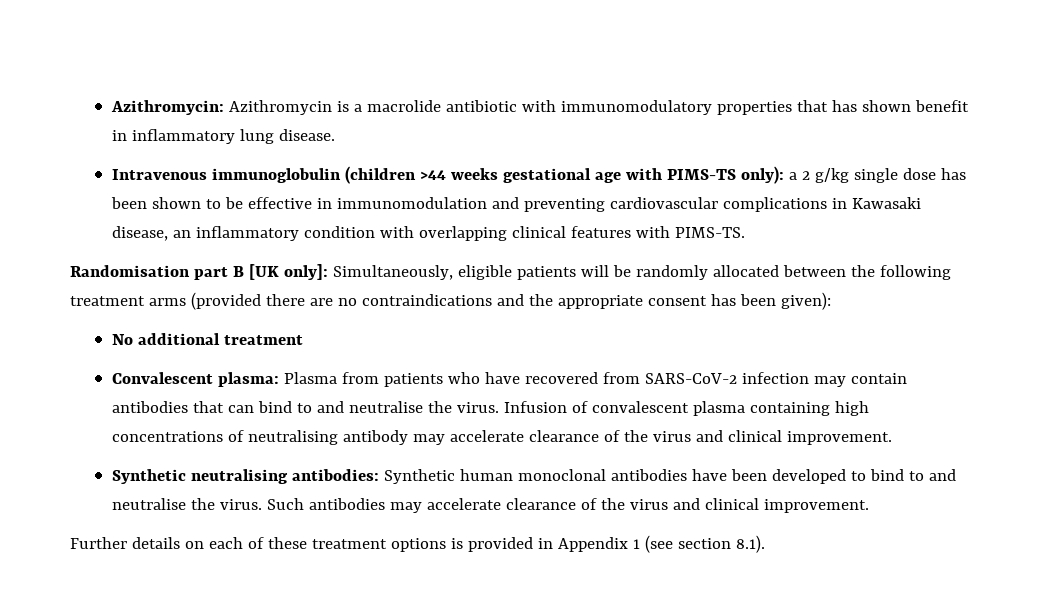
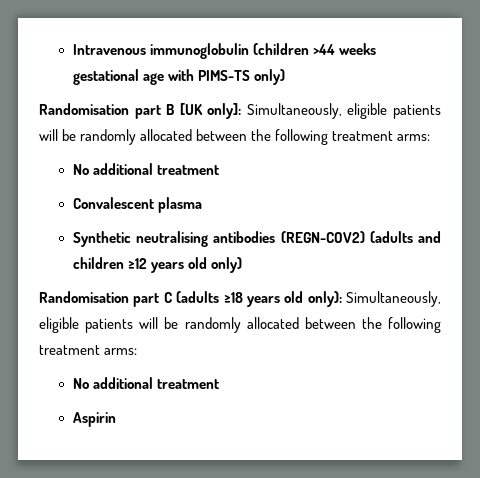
- Azithromycin: Azithromycin is a macrolide antibiotic with immunomodulatory properties that has shown benefit in inflammatory lung disease.
- Intravenous immunoglobulin (children >44 weeks gestational age with PIMS-TS only): a 2 g/kg single dose has been shown to be effective in immunomodulation and preventing cardiovascular complications in Kawasaki disease, an inflammatory condition with overlapping clinical features with PIMS-TS.
+ Intravenous immunoglobulin (children >44 weeks gestational age with PIMS-TS only)
- Randomisation part B [UK only]: Simultaneously, eligible patients will be randomly allocated between the following treatment arms (provided there are no contraindications and the appropriate consent has been given):
+ Randomisation part B [UK only]: Simultaneously, eligible patients will be randomly allocated between the following treatment arms:
  No additional treatment
- Convalescent plasma: Plasma from patients who have recovered from SARS-CoV-2 infection may contain antibodies that can bind to and neutralise the virus. Infusion of convalescent plasma containing high concentrations of neutralising antibody may accelerate clearance of the virus and clinical improvement.
- Synthetic neutralising antibodies: Synthetic human monoclonal antibodies have been developed to bind to and neutralise the virus. Such antibodies may accelerate clearance of the virus and clinical improvement.
- Further details on each of these treatment options is provided in Appendix 1 (see section 8.1).
+ Convalescent plasma
+ Synthetic neutralising antibodies (REGN-COV2) (adults and children ≥12 years old only)
+ Randomisation part C (adults ≥18 years old only): Simultaneously, eligible patients will be randomly allocated between the following treatment arms:
+ No additional treatment
+ Aspirin

